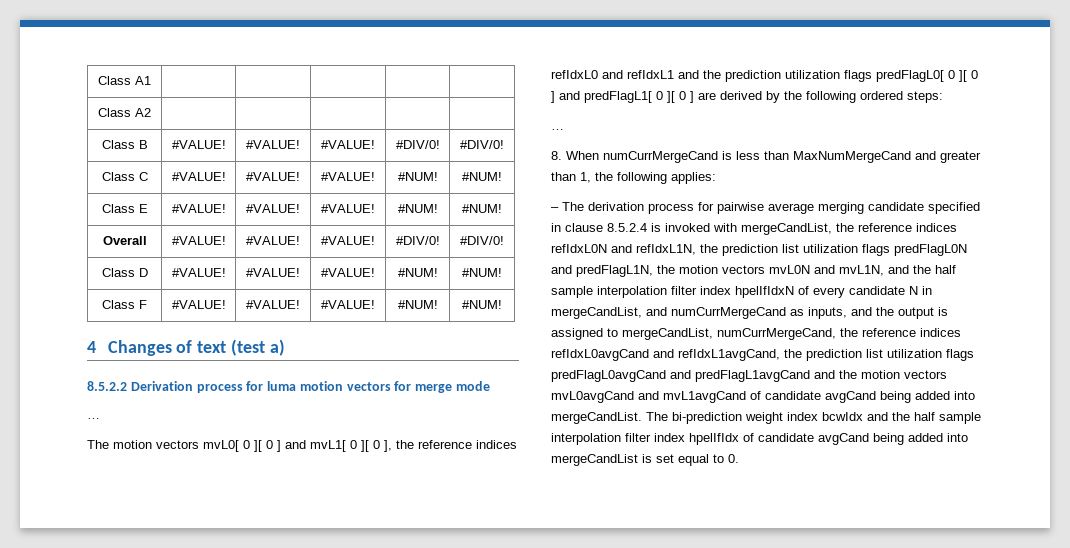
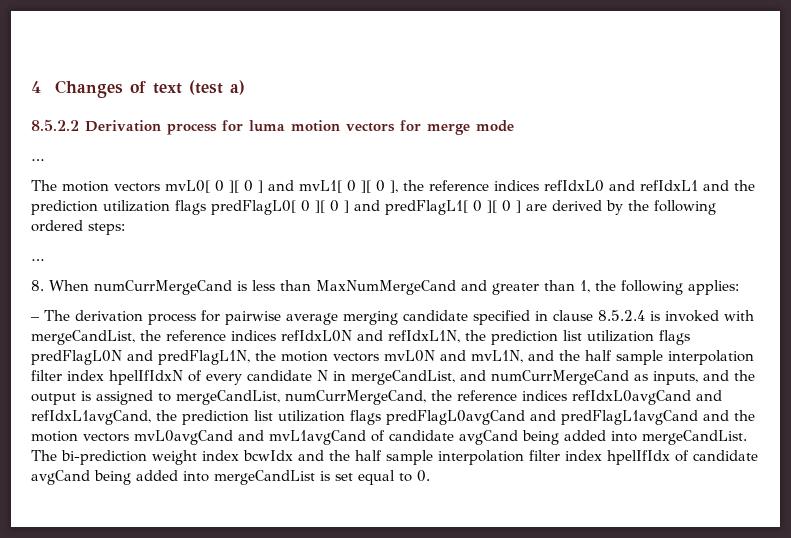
- Class A1 | | | | |
- Class A2 | | | | |
- Class B | #VALUE! | #VALUE! | #VALUE! | #DIV/0! | #DIV/0!
- Class C | #VALUE! | #VALUE! | #VALUE! | #NUM! | #NUM!
- Class E | #VALUE! | #VALUE! | #VALUE! | #NUM! | #NUM!
- Overall | #VALUE! | #VALUE! | #VALUE! | #DIV/0! | #DIV/0!
- Class D | #VALUE! | #VALUE! | #VALUE! | #NUM! | #NUM!
- Class F | #VALUE! | #VALUE! | #VALUE! | #NUM! | #NUM!

